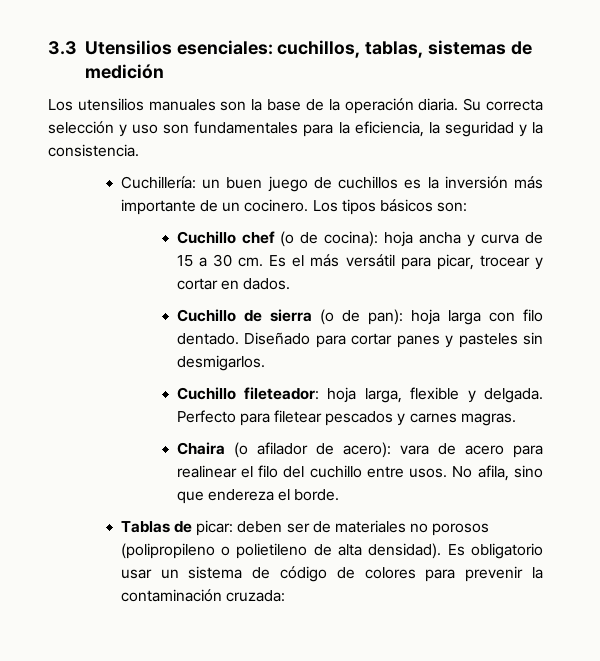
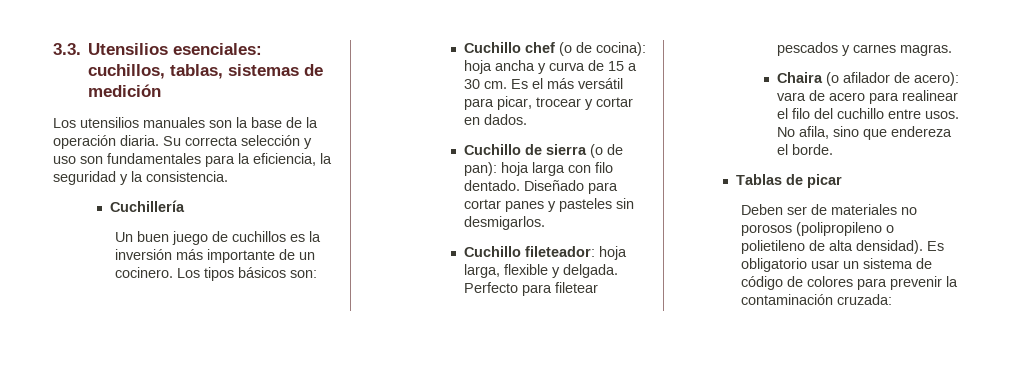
- 3.3 Utensilios esenciales: cuchillos, tablas, sistemas de medición
+ 3.3. Utensilios esenciales: cuchillos, tablas, sistemas de medición
- Cuchillería: un buen juego de cuchillos es la inversión más importante de un cocinero.
+ Cuchillería
+ Un buen juego de cuchillos es la inversión más importante de un cocinero.
- Tablas de picar: deben ser de materiales no porosos (polipropileno o polietileno de alta densidad).
+ Tablas de picar
+ Deben ser de materiales no porosos (polipropileno o polietileno de alta densidad).

